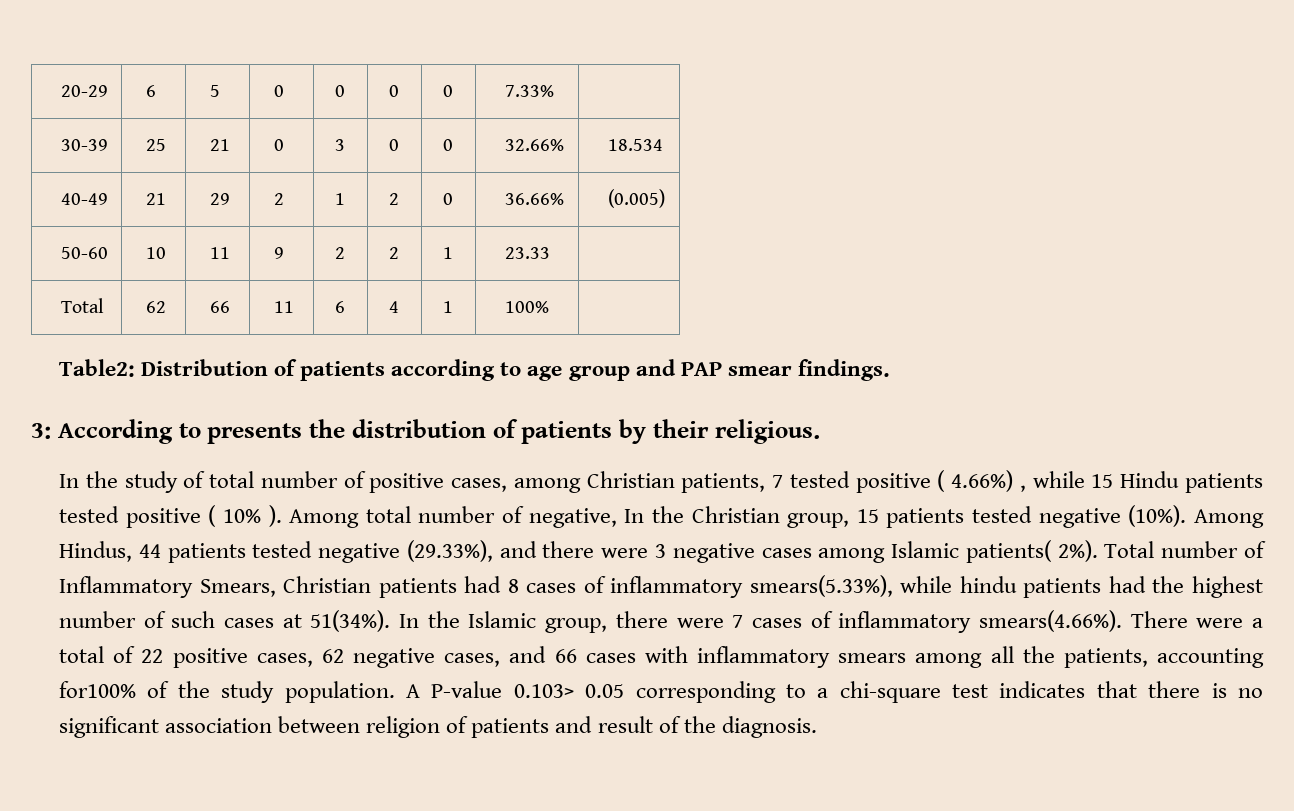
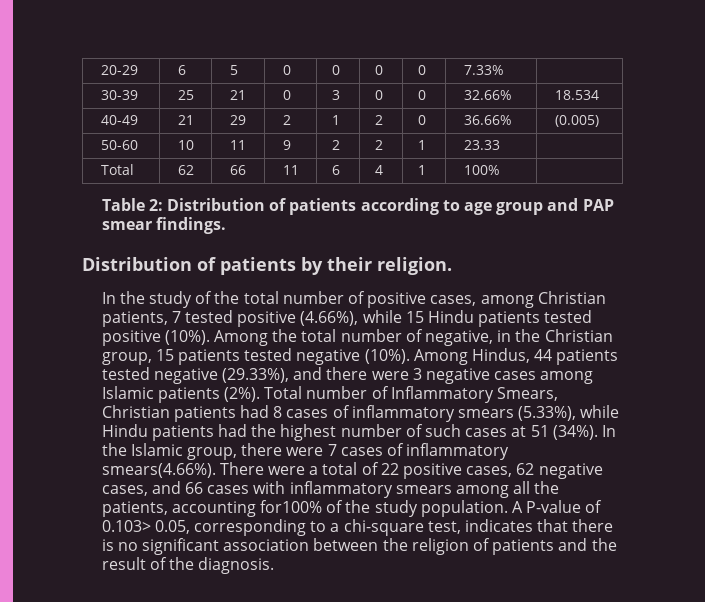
- Table2: Distribution of patients according to age group and PAP smear findings.
+ Table 2: Distribution of patients according to age group and PAP smear findings.
- 3: According to presents the distribution of patients by their religious.
+ Distribution of patients by their religion.
- In the study of total number of positive cases, among Christian patients, 7 tested positive ( 4.66%) , while 15 Hindu patients tested positive ( 10% ). Among total number of negative, In the Christian group, 15 patients tested negative (10%).
+ In the study of the total number of positive cases, among Christian patients, 7 tested positive (4.66%), while 15 Hindu patients tested positive (10%). Among the total number of negative, in the Christian group, 15 patients tested negative (10%).
- Among Hindus, 44 patients tested negative (29.33%), and there were 3 negative cases among Islamic patients( 2%).
+ Among Hindus, 44 patients tested negative (29.33%), and there were 3 negative cases among Islamic patients (2%).
- Total number of Inflammatory Smears, Christian patients had 8 cases of inflammatory smears(5.33%), while hindu patients had the highest number of such cases at 51(34%).
+ Total number of Inflammatory Smears, Christian patients had 8 cases of inflammatory smears (5.33%), while Hindu patients had the highest number of such cases at 51 (34%).
- A P-value 0.103> 0.05 corresponding to a chi-square test indicates that there is no significant association between religion of patients and result of the diagnosis.
+ A P-value of 0.103> 0.05, corresponding to a chi-square test, indicates that there is no significant association between the religion of patients and the result of the diagnosis.

